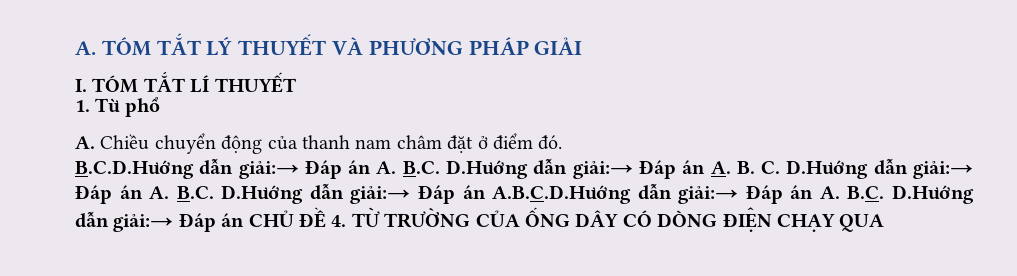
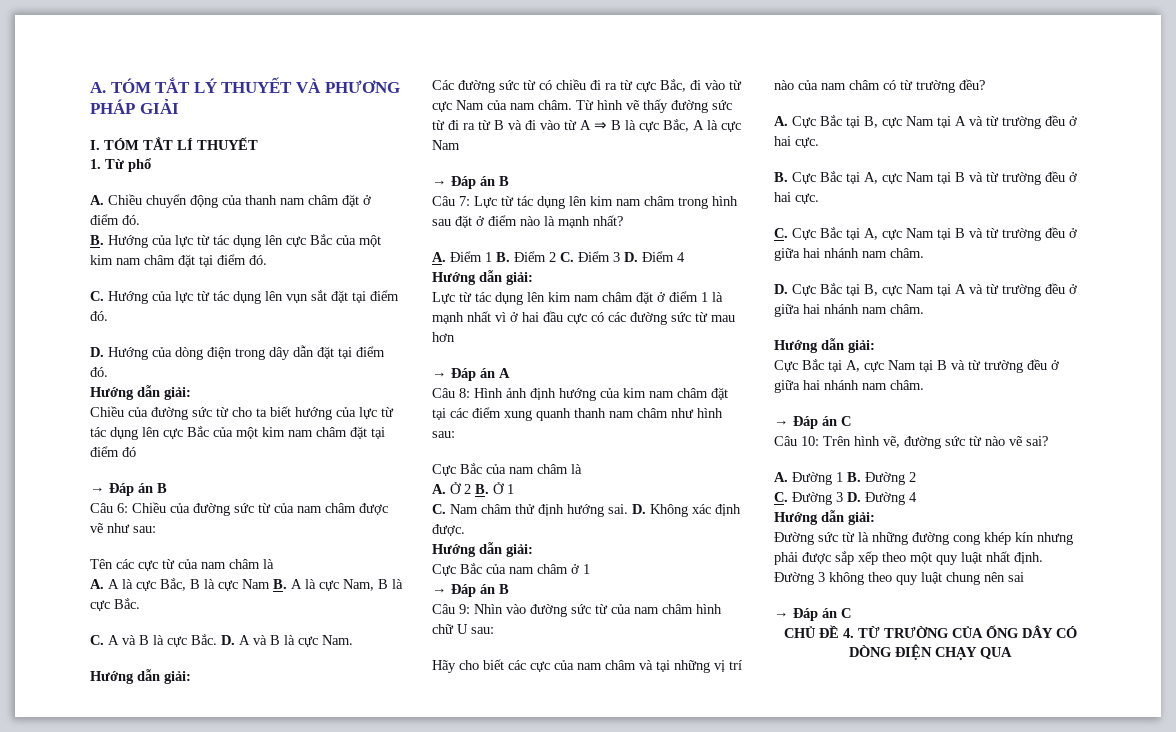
- B.C.D.Hướng dẫn giải:→ Đáp án A. B.C. D.Hướng dẫn giải:→ Đáp án A. B. C. D.Hướng dẫn giải:→ Đáp án A. B.C. D.Hướng dẫn giải:→ Đáp án A.B.C.D.Hướng dẫn giải:→ Đáp án A. B.C. D.Hướng dẫn giải:→ Đáp án CHỦ ĐỀ 4. TỪ TRƯỜNG CỦA ỐNG DÂY CÓ DÒNG ĐIỆN CHẠY QUA
+ B. Hướng của lực từ tác dụng lên cực Bắc của một kim nam châm đặt tại điểm đó.
+ C. Hướng của lực từ tác dụng lên vụn sắt đặt tại điểm đó.
+ D. Hướng của dòng điện trong dây dẫn đặt tại điểm đó.
+ Hướng dẫn giải:
+ Chiều của đường sức từ cho ta biết hướng của lực từ tác dụng lên cực Bắc của một kim nam châm đặt tại điểm đó
+ → Đáp án B
+ Câu 6: Chiều của đường sức từ của nam châm được vẽ như sau:
+ Tên các cực từ của nam châm là
+ A. A là cực Bắc, B là cực Nam B. A là cực Nam, B là cực Bắc.
+ C. A và B là cực Bắc. D. A và B là cực Nam.
+ Hướng dẫn giải:
+ Các đường sức từ có chiều đi ra từ cực Bắc, đi vào từ cực Nam của nam châm. Từ hình vẽ thấy đường sức từ đi ra từ B và đi vào từ A ⇒ B là cực Bắc, A là cực Nam
+ → Đáp án B
+ Câu 7: Lực từ tác dụng lên kim nam châm trong hình sau đặt ở điểm nào là mạnh nhất?
+ A. Điểm 1 B. Điểm 2 C. Điểm 3 D. Điểm 4
+ Hướng dẫn giải:
+ Lực từ tác dụng lên kim nam châm đặt ở điểm 1 là mạnh nhất vì ở hai đầu cực có các đường sức từ mau hơn
+ → Đáp án A
+ Câu 8: Hình ảnh định hướng của kim nam châm đặt tại các điểm xung quanh thanh nam châm như hình sau:
+ Cực Bắc của nam châm là
+ A. Ở 2 B. Ở 1
+ C. Nam châm thử định hướng sai. D. Không xác định được.
+ Hướng dẫn giải:
+ Cực Bắc của nam châm ở 1
+ → Đáp án B
+ Câu 9: Nhìn vào đường sức từ của nam châm hình chữ U sau:
+ Hãy cho biết các cực của nam châm và tại những vị trí nào của nam châm có từ trường đều?
+ A. Cực Bắc tại B, cực Nam tại A và từ trường đều ở hai cực.
+ B. Cực Bắc tại A, cực Nam tại B và từ trường đều ở hai cực.
+ C. Cực Bắc tại A, cực Nam tại B và từ trường đều ở giữa hai nhánh nam châm.
+ D. Cực Bắc tại B, cực Nam tại A và từ trường đều ở giữa hai nhánh nam châm.
+ Hướng dẫn giải:
+ Cực Bắc tại A, cực Nam tại B và từ trường đều ở giữa hai nhánh nam châm.
+ → Đáp án C
+ Câu 10: Trên hình vẽ, đường sức từ nào vẽ sai?
+ A. Đường 1 B. Đường 2
+ C. Đường 3 D. Đường 4
+ Hướng dẫn giải:
+ Đường sức từ là những đường cong khép kín nhưng phải được sắp xếp theo một quy luật nhất định. Đường 3 không theo quy luật chung nên sai
+ → Đáp án C
+ CHỦ ĐỀ 4. TỪ TRƯỜNG CỦA ỐNG DÂY CÓ DÒNG ĐIỆN CHẠY QUA

